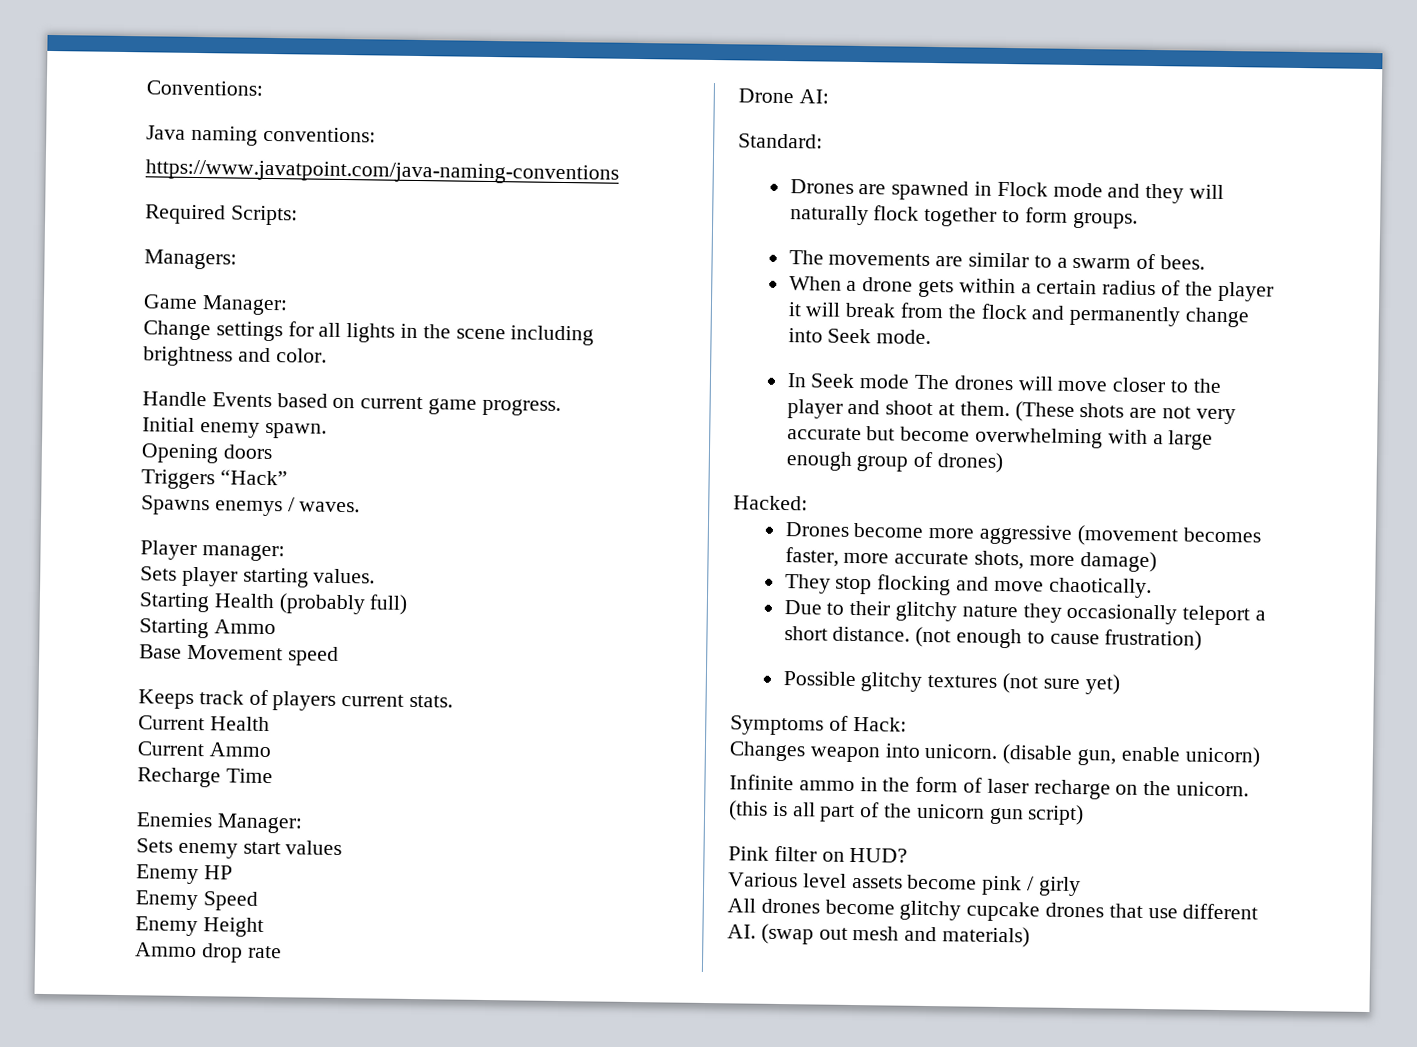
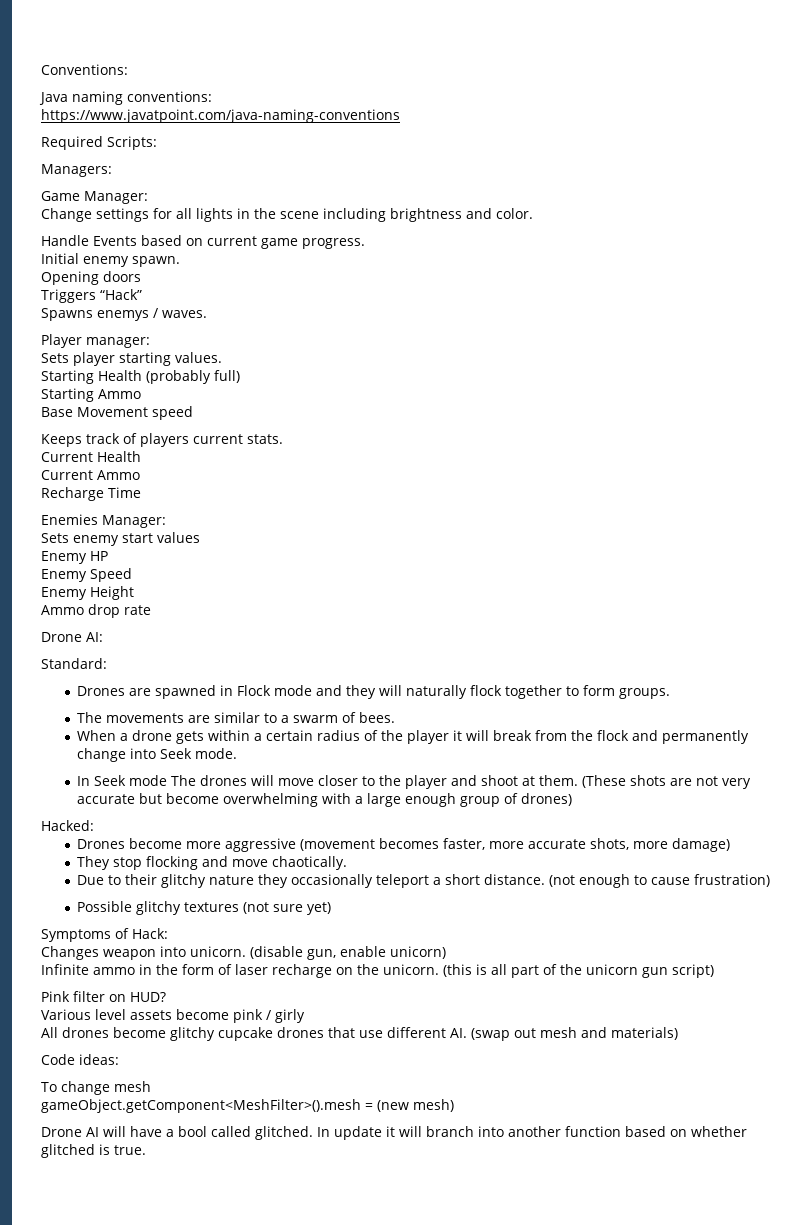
+ Code ideas:
+ To change mesh
+ gameObject.getComponent<MeshFilter>().mesh = (new mesh)
+ Drone AI will have a bool called glitched. In update it will branch into another function based on whether glitched is true.

